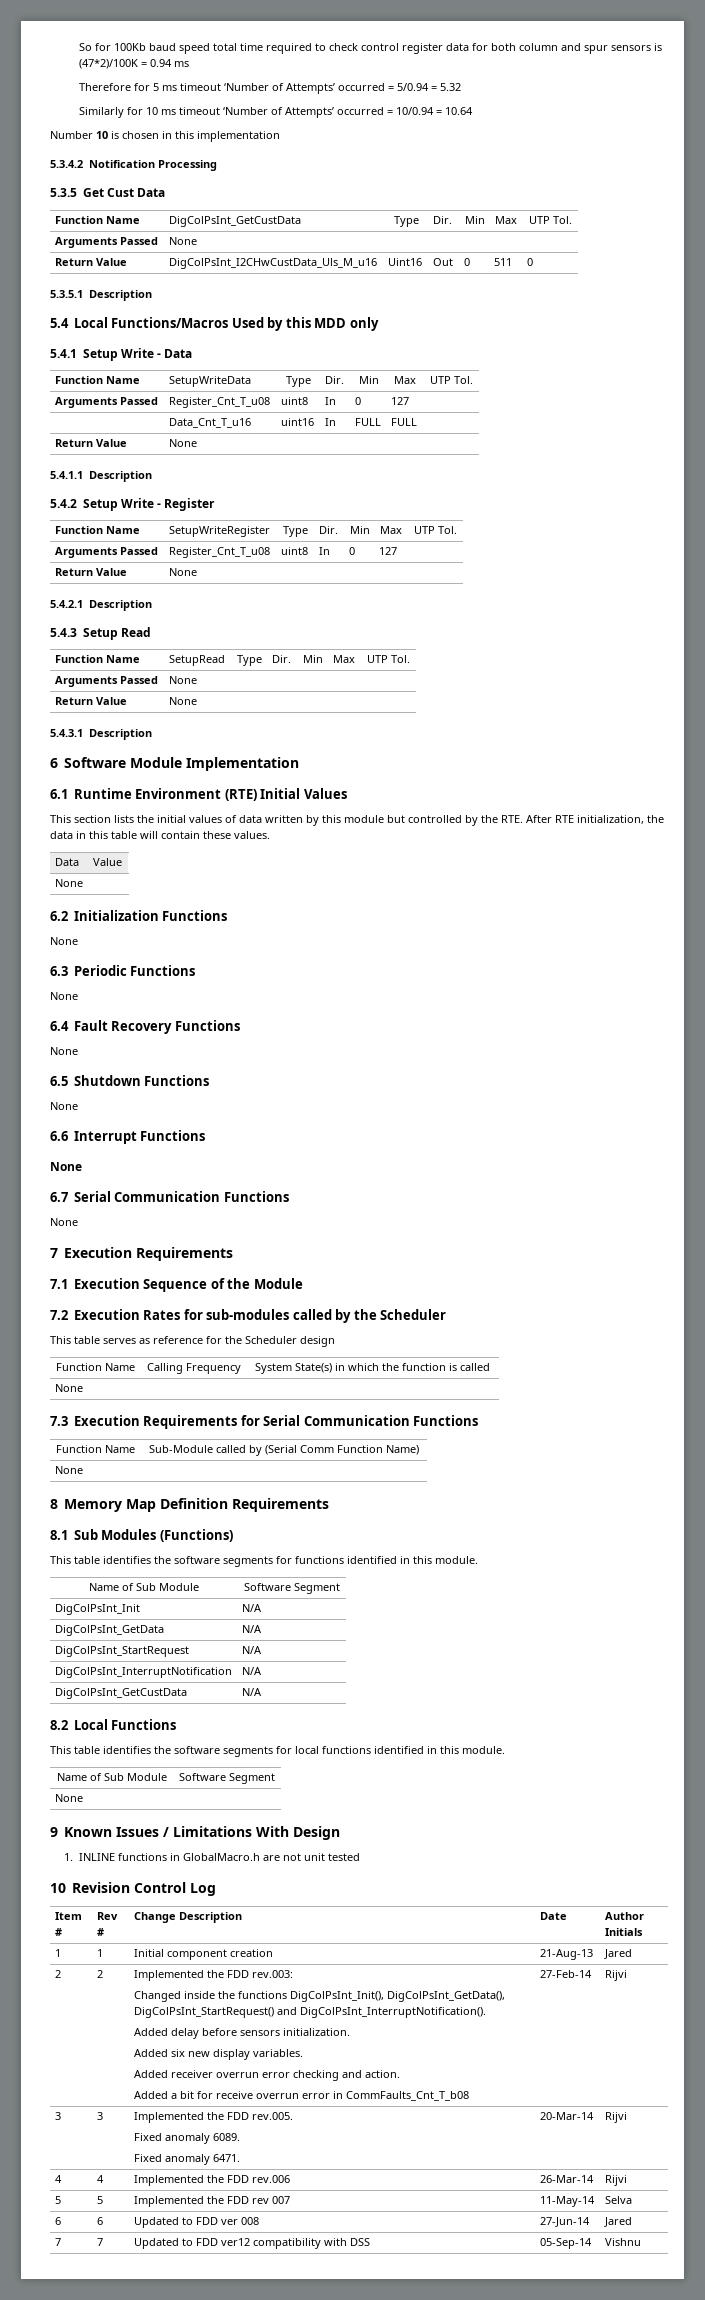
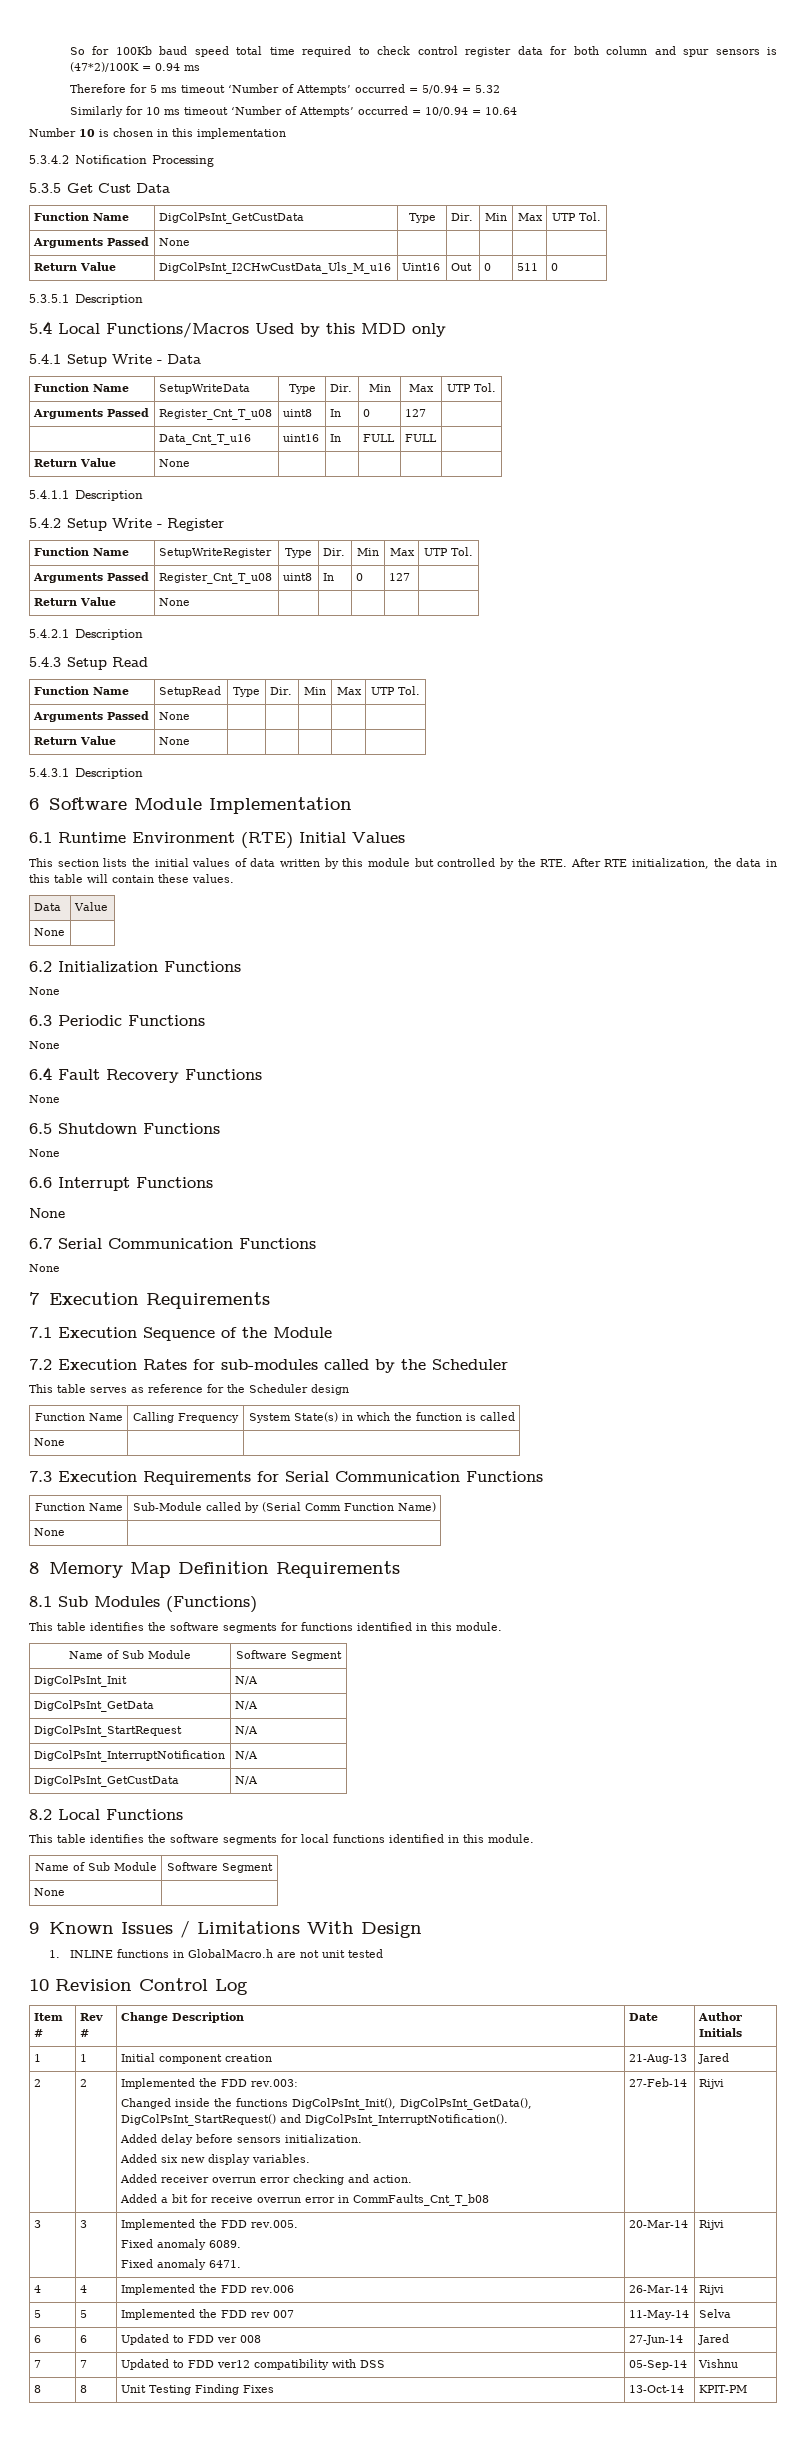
+ 8 | 8 | Unit Testing Finding Fixes | 13-Oct-14 | KPIT-PM

